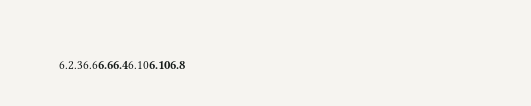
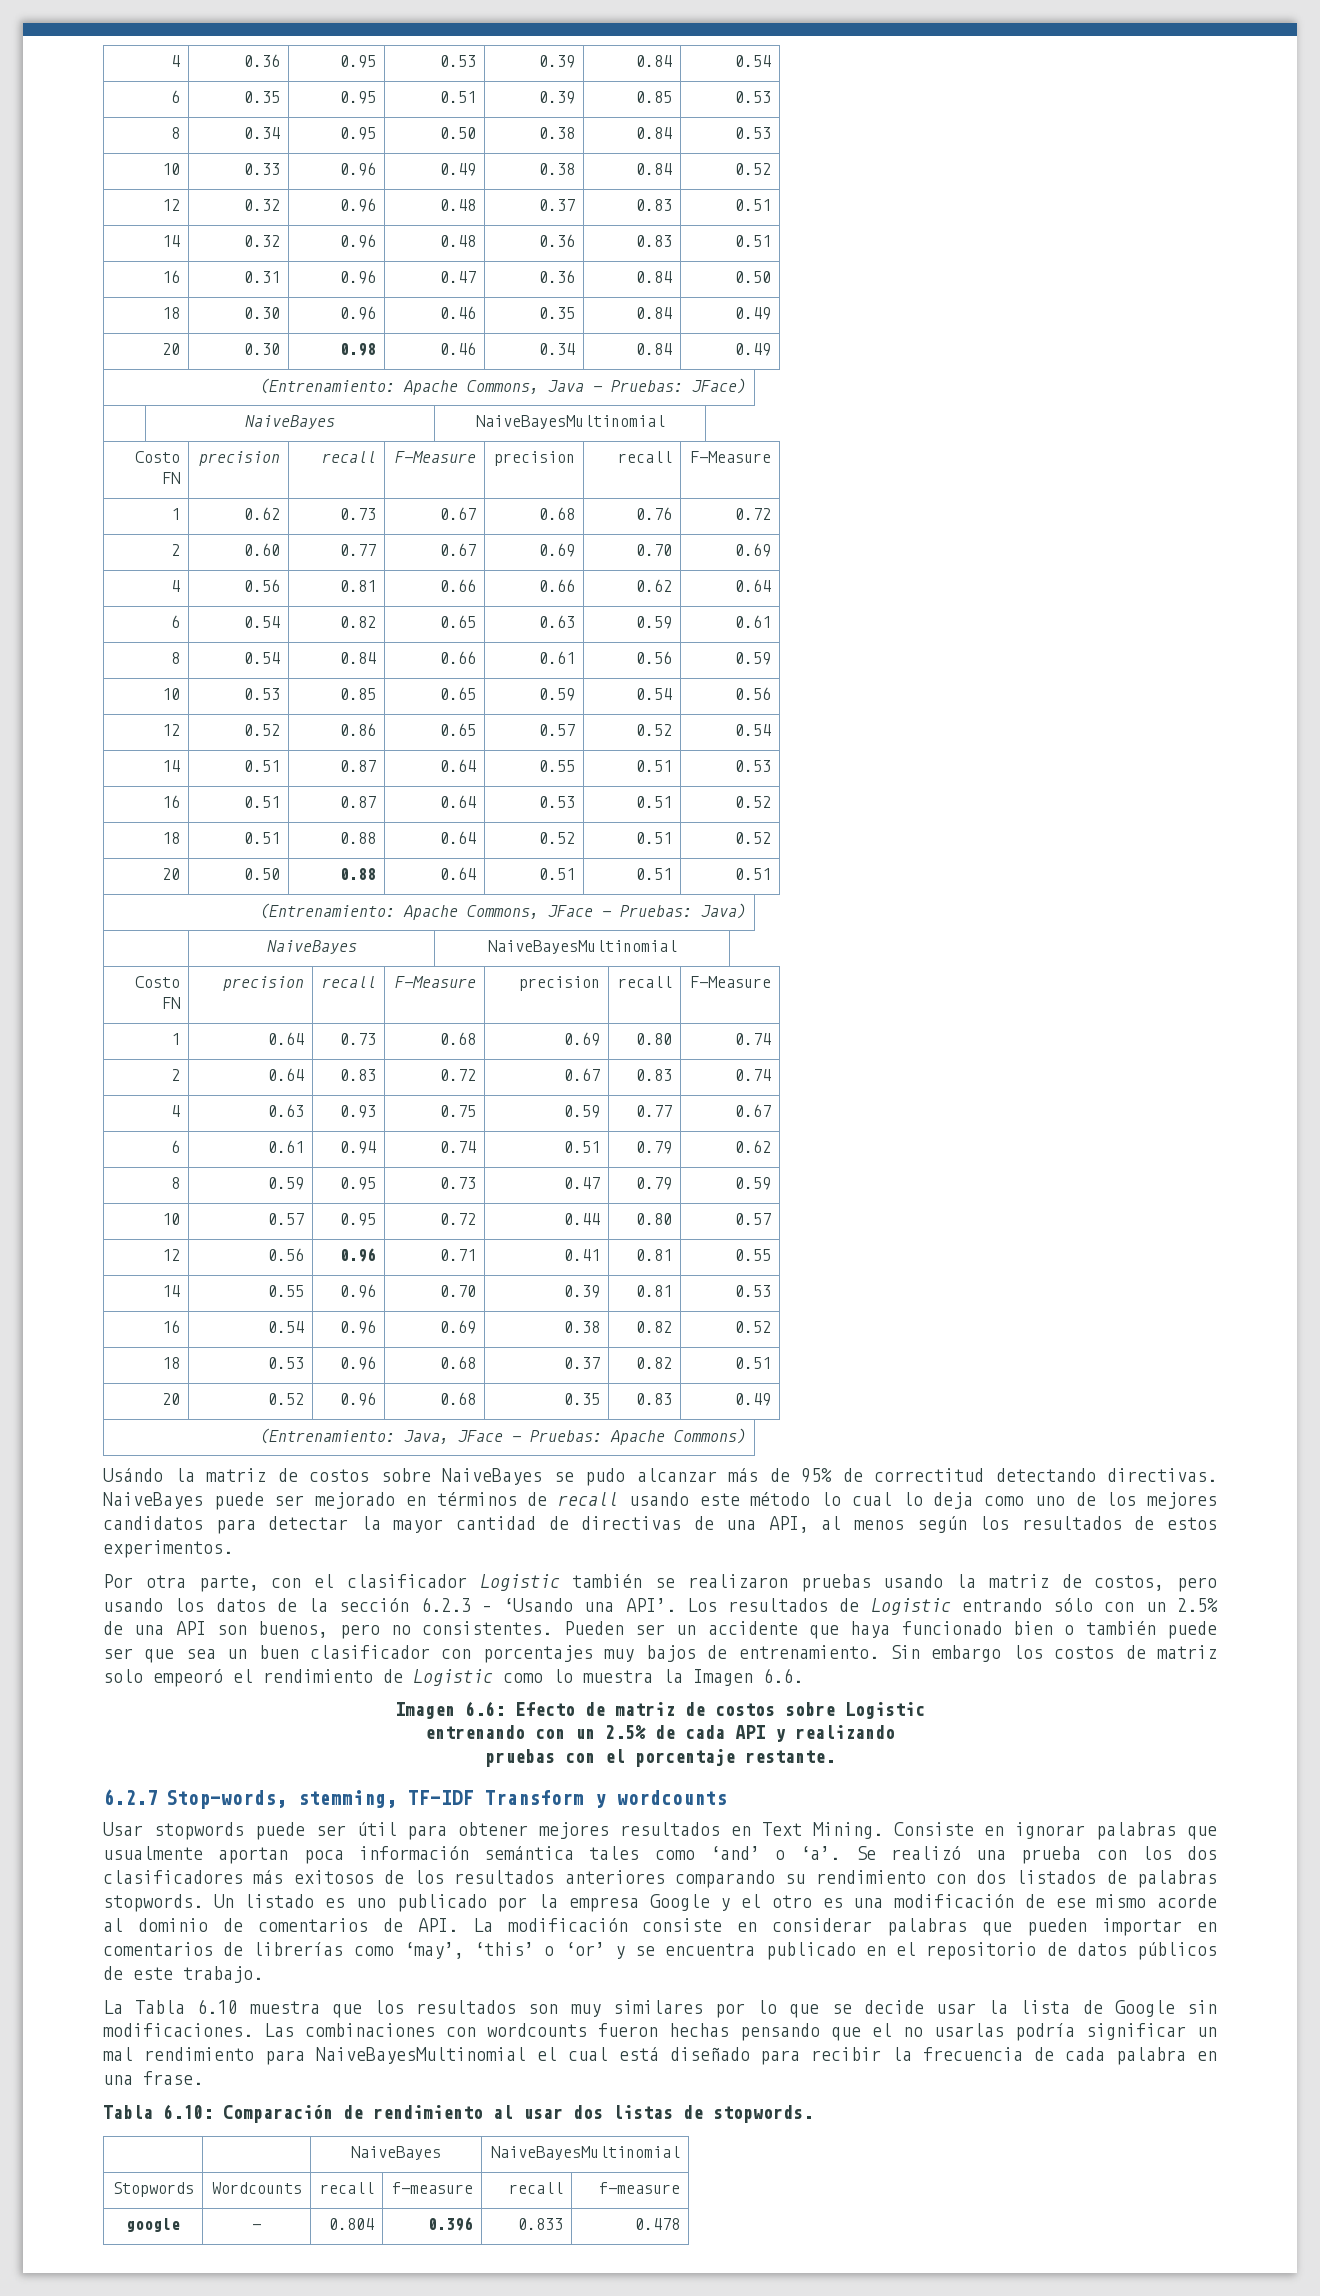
- 6.2.36.66.66.46.106.106.8
+ 4 | 0.36 | 0.95 | 0.53 | 0.39 | 0.84 | 0.54
+ 6 | 0.35 | 0.95 | 0.51 | 0.39 | 0.85 | 0.53
+ 8 | 0.34 | 0.95 | 0.50 | 0.38 | 0.84 | 0.53
+ 10 | 0.33 | 0.96 | 0.49 | 0.38 | 0.84 | 0.52
+ 12 | 0.32 | 0.96 | 0.48 | 0.37 | 0.83 | 0.51
+ 14 | 0.32 | 0.96 | 0.48 | 0.36 | 0.83 | 0.51
+ 16 | 0.31 | 0.96 | 0.47 | 0.36 | 0.84 | 0.50
+ 18 | 0.30 | 0.96 | 0.46 | 0.35 | 0.84 | 0.49
+ 20 | 0.30 | 0.98 | 0.46 | 0.34 | 0.84 | 0.49
+ (Entrenamiento: Apache Commons, Java - Pruebas: JFace)
+ | NaiveBayes | NaiveBayesMultinomial
+ Costo FN | precision | recall | F-Measure | precision | recall | F-Measure
+ 1 | 0.62 | 0.73 | 0.67 | 0.68 | 0.76 | 0.72
+ 2 | 0.60 | 0.77 | 0.67 | 0.69 | 0.70 | 0.69
+ 4 | 0.56 | 0.81 | 0.66 | 0.66 | 0.62 | 0.64
+ 6 | 0.54 | 0.82 | 0.65 | 0.63 | 0.59 | 0.61
+ 8 | 0.54 | 0.84 | 0.66 | 0.61 | 0.56 | 0.59
+ 10 | 0.53 | 0.85 | 0.65 | 0.59 | 0.54 | 0.56
+ 12 | 0.52 | 0.86 | 0.65 | 0.57 | 0.52 | 0.54
+ 14 | 0.51 | 0.87 | 0.64 | 0.55 | 0.51 | 0.53
+ 16 | 0.51 | 0.87 | 0.64 | 0.53 | 0.51 | 0.52
+ 18 | 0.51 | 0.88 | 0.64 | 0.52 | 0.51 | 0.52
+ 20 | 0.50 | 0.88 | 0.64 | 0.51 | 0.51 | 0.51
+ (Entrenamiento: Apache Commons, JFace - Pruebas: Java)
+ | NaiveBayes | NaiveBayesMultinomial
+ Costo FN | precision | recall | F-Measure | precision | recall | F-Measure
+ 1 | 0.64 | 0.73 | 0.68 | 0.69 | 0.80 | 0.74
+ 2 | 0.64 | 0.83 | 0.72 | 0.67 | 0.83 | 0.74
+ 4 | 0.63 | 0.93 | 0.75 | 0.59 | 0.77 | 0.67
+ 6 | 0.61 | 0.94 | 0.74 | 0.51 | 0.79 | 0.62
+ 8 | 0.59 | 0.95 | 0.73 | 0.47 | 0.79 | 0.59
+ 10 | 0.57 | 0.95 | 0.72 | 0.44 | 0.80 | 0.57
+ 12 | 0.56 | 0.96 | 0.71 | 0.41 | 0.81 | 0.55
+ 14 | 0.55 | 0.96 | 0.70 | 0.39 | 0.81 | 0.53
+ 16 | 0.54 | 0.96 | 0.69 | 0.38 | 0.82 | 0.52
+ 18 | 0.53 | 0.96 | 0.68 | 0.37 | 0.82 | 0.51
+ 20 | 0.52 | 0.96 | 0.68 | 0.35 | 0.83 | 0.49
+ (Entrenamiento: Java, JFace - Pruebas: Apache Commons)
+ Usándo la matriz de costos sobre NaiveBayes se pudo alcanzar más de 95% de correctitud detectando directivas. NaiveBayes puede ser mejorado en términos de recall usando este método lo cual lo deja como uno de los mejores candidatos para detectar la mayor cantidad de directivas de una API, al menos según los resultados de estos experimentos.
+ Por otra parte, con el clasificador Logistic también se realizaron pruebas usando la matriz de costos, pero usando los datos de la sección 6.2.3 – ‘Usando una API’. Los resultados de Logistic entrando sólo con un 2.5% de una API son buenos, pero no consistentes. Pueden ser un accidente que haya funcionado bien o también puede ser que sea un buen clasificador con porcentajes muy bajos de entrenamiento. Sin embargo los costos de matriz solo empeoró el rendimiento de Logistic como lo muestra la Imagen 6.6.
+ Imagen 6.6: Efecto de matriz de costos sobre Logistic
+ entrenando con un 2.5% de cada API y realizando
+ pruebas con el porcentaje restante.
+ 6.2.7 Stop-words, stemming, TF-IDF Transform y wordcounts
+ Usar stopwords puede ser útil para obtener mejores resultados en Text Mining. Consiste en ignorar palabras que usualmente aportan poca información semántica tales como ‘and’ o ‘a’. Se realizó una prueba con los dos clasificadores más exitosos de los resultados anteriores comparando su rendimiento con dos listados de palabras stopwords. Un listado es uno publicado por la empresa Google y el otro es una modificación de ese mismo acorde al dominio de comentarios de API. La modificación consiste en considerar palabras que pueden importar en comentarios de librerías como ‘may’, ‘this’ o ‘or’ y se encuentra publicado en el repositorio de datos públicos de este trabajo.
+ La Tabla 6.10 muestra que los resultados son muy similares por lo que se decide usar la lista de Google sin modificaciones. Las combinaciones con wordcounts fueron hechas pensando que el no usarlas podría significar un mal rendimiento para NaiveBayesMultinomial el cual está diseñado para recibir la frecuencia de cada palabra en una frase.
+ Tabla 6.10: Comparación de rendimiento al usar dos listas de stopwords.
+ | | NaiveBayes | NaiveBayesMultinomial
+ Stopwords | Wordcounts | recall | f-measure | recall | f-measure
+ google | - | 0.804 | 0.396 | 0.833 | 0.478

